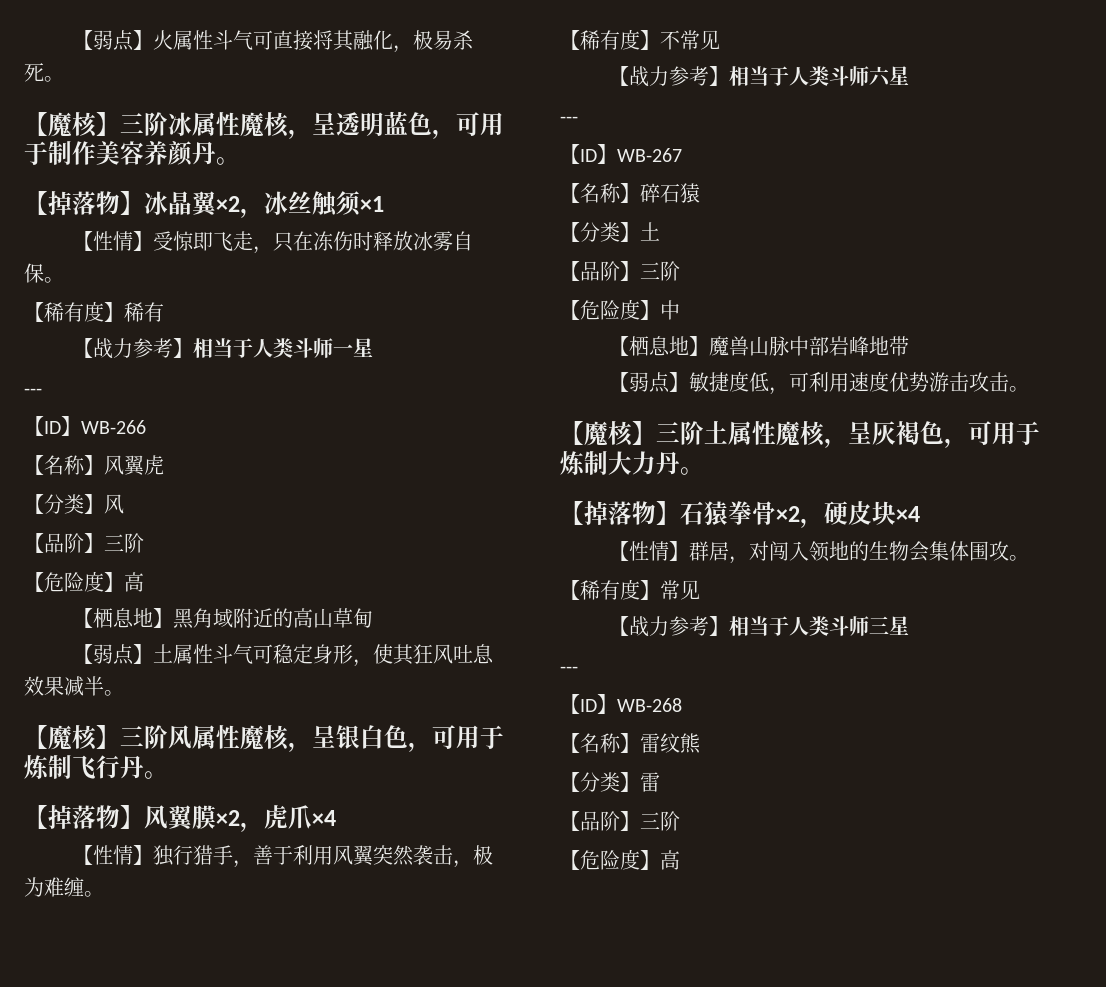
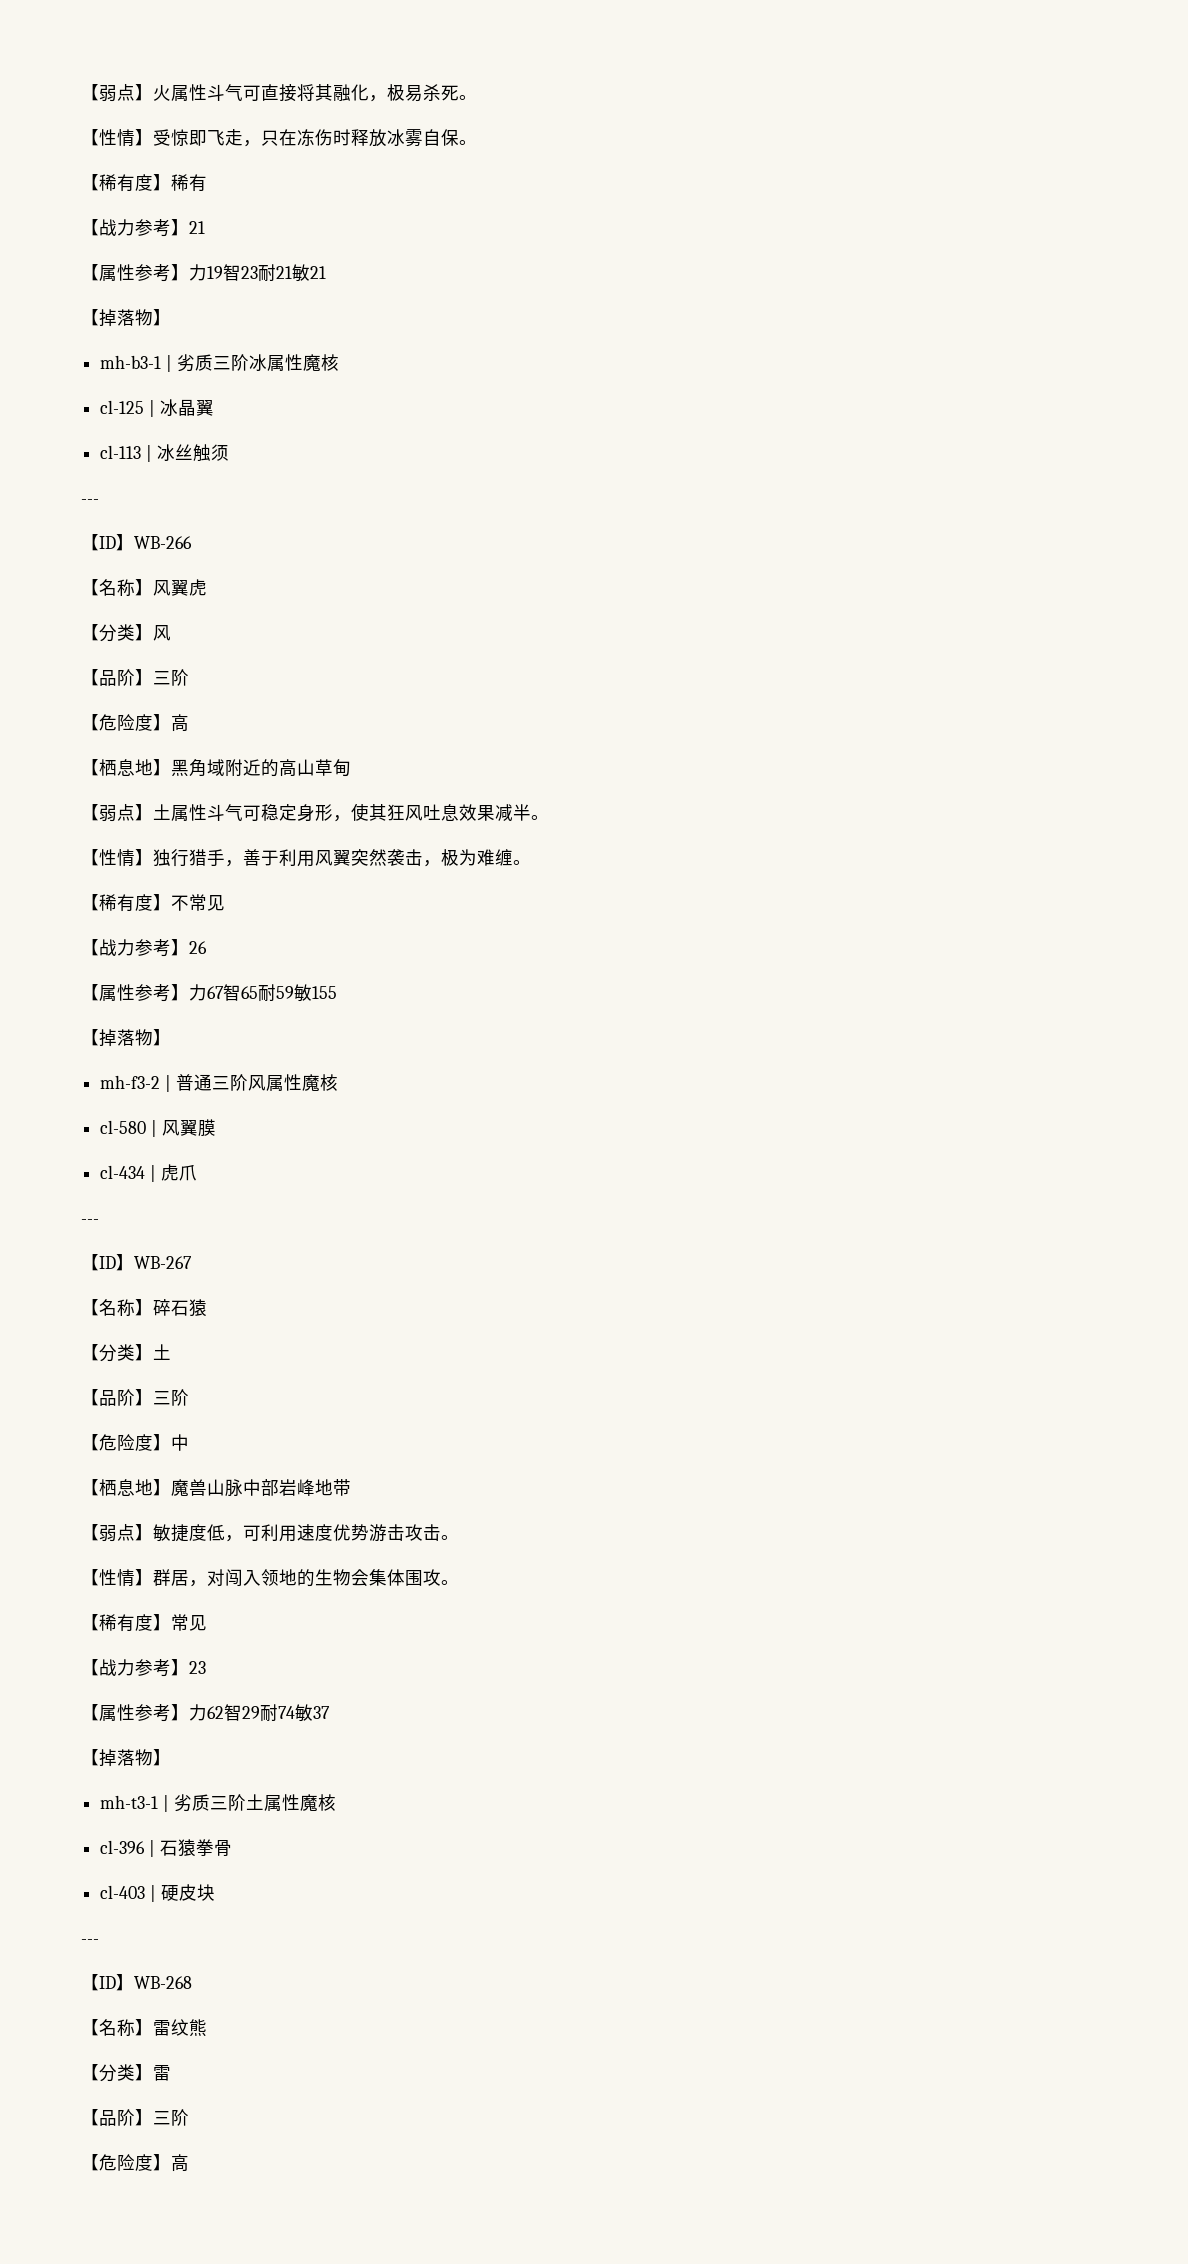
- 【魔核】三阶冰属性魔核，呈透明蓝色，可用于制作美容养颜丹。
- 【掉落物】冰晶翼×2，冰丝触须×1
- 【战力参考】相当于人类斗师一星
+ 【战力参考】21
+ 【属性参考】力19智23耐21敏21
+ 【掉落物】
+ mh-b3-1 | 劣质三阶冰属性魔核
+ cl-125 | 冰晶翼
+ cl-113 | 冰丝触须
- 【魔核】三阶风属性魔核，呈银白色，可用于炼制飞行丹。
- 【掉落物】风翼膜×2，虎爪×4
- 【战力参考】相当于人类斗师六星
+ 【战力参考】26
+ 【属性参考】力67智65耐59敏155
+ 【掉落物】
+ mh-f3-2 | 普通三阶风属性魔核
+ cl-580 | 风翼膜
+ cl-434 | 虎爪
- 【魔核】三阶土属性魔核，呈灰褐色，可用于炼制大力丹。
- 【掉落物】石猿拳骨×2，硬皮块×4
- 【战力参考】相当于人类斗师三星
+ 【战力参考】23
+ 【属性参考】力62智29耐74敏37
+ 【掉落物】
+ mh-t3-1 | 劣质三阶土属性魔核
+ cl-396 | 石猿拳骨
+ cl-403 | 硬皮块

